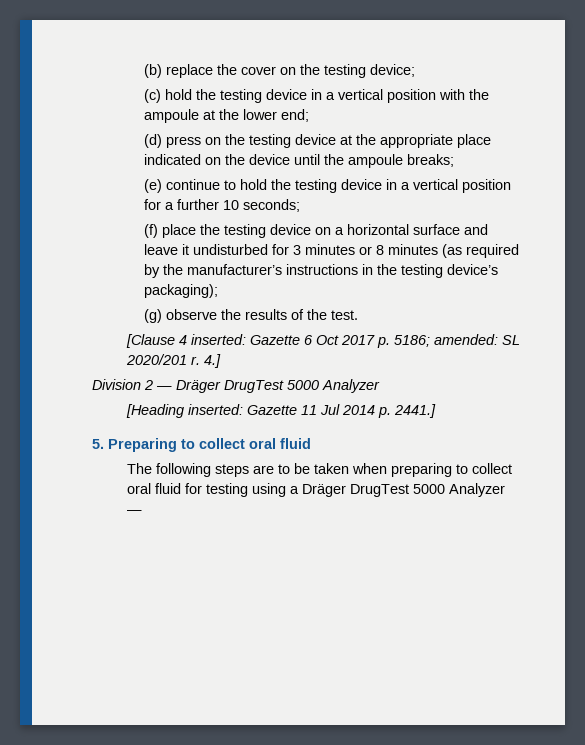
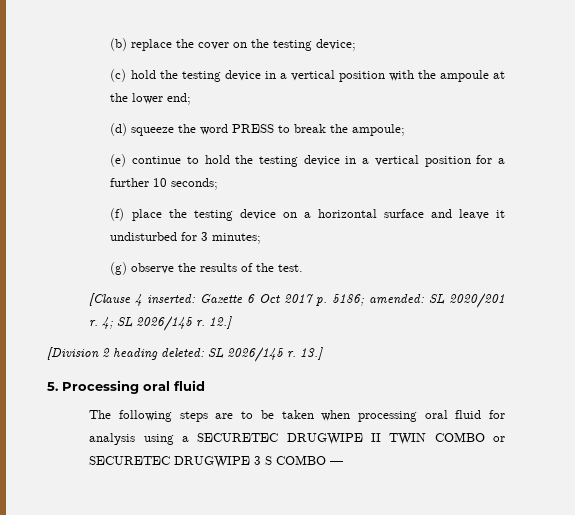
- (d) press on the testing device at the appropriate place indicated on the device until the ampoule breaks;
+ (d) squeeze the word PRESS to break the ampoule;
- (f) place the testing device on a horizontal surface and leave it undisturbed for 3 minutes or 8 minutes (as required by the manufacturer’s instructions in the testing device’s packaging);
+ (f) place the testing device on a horizontal surface and leave it undisturbed for 3 minutes;
- 4.]
- Division 2 — Dräger DrugTest 5000 Analyzer
- [Heading inserted: Gazette 11 Jul 2014 p. 2441.]
- 5. Preparing to collect oral fluid
+ 4; SL 2026/145 r. 12.]
+ [Division 2 heading deleted: SL 2026/145 r. 13.]
+ 5. Processing oral fluid
- The following steps are to be taken when preparing to collect oral fluid for testing using a Dräger DrugTest 5000 Analyzer —
+ The following steps are to be taken when processing oral fluid for analysis using a SECURETEC DRUGWIPE II TWIN COMBO or SECURETEC DRUGWIPE 3 S COMBO —

